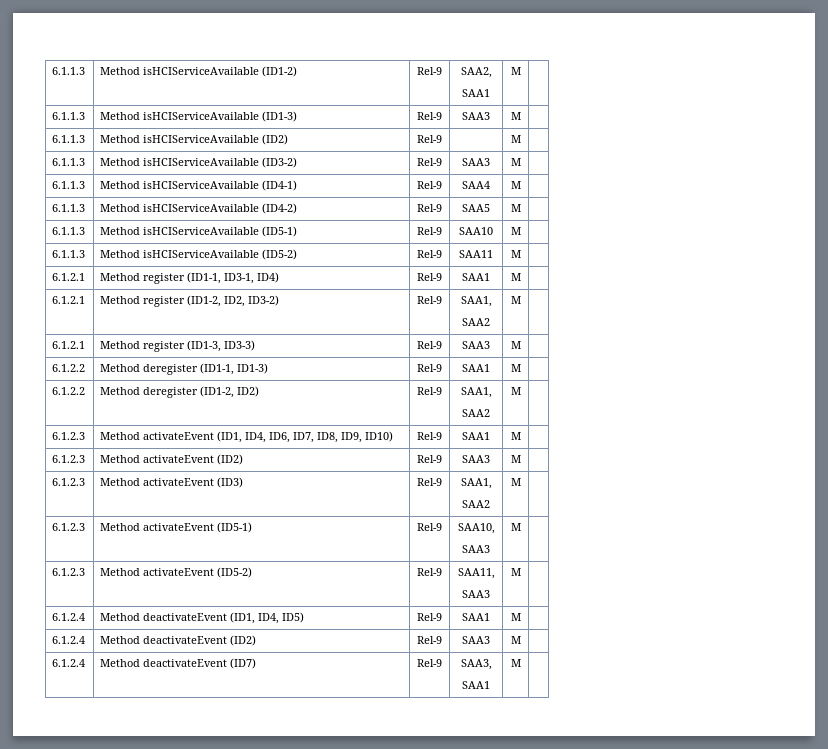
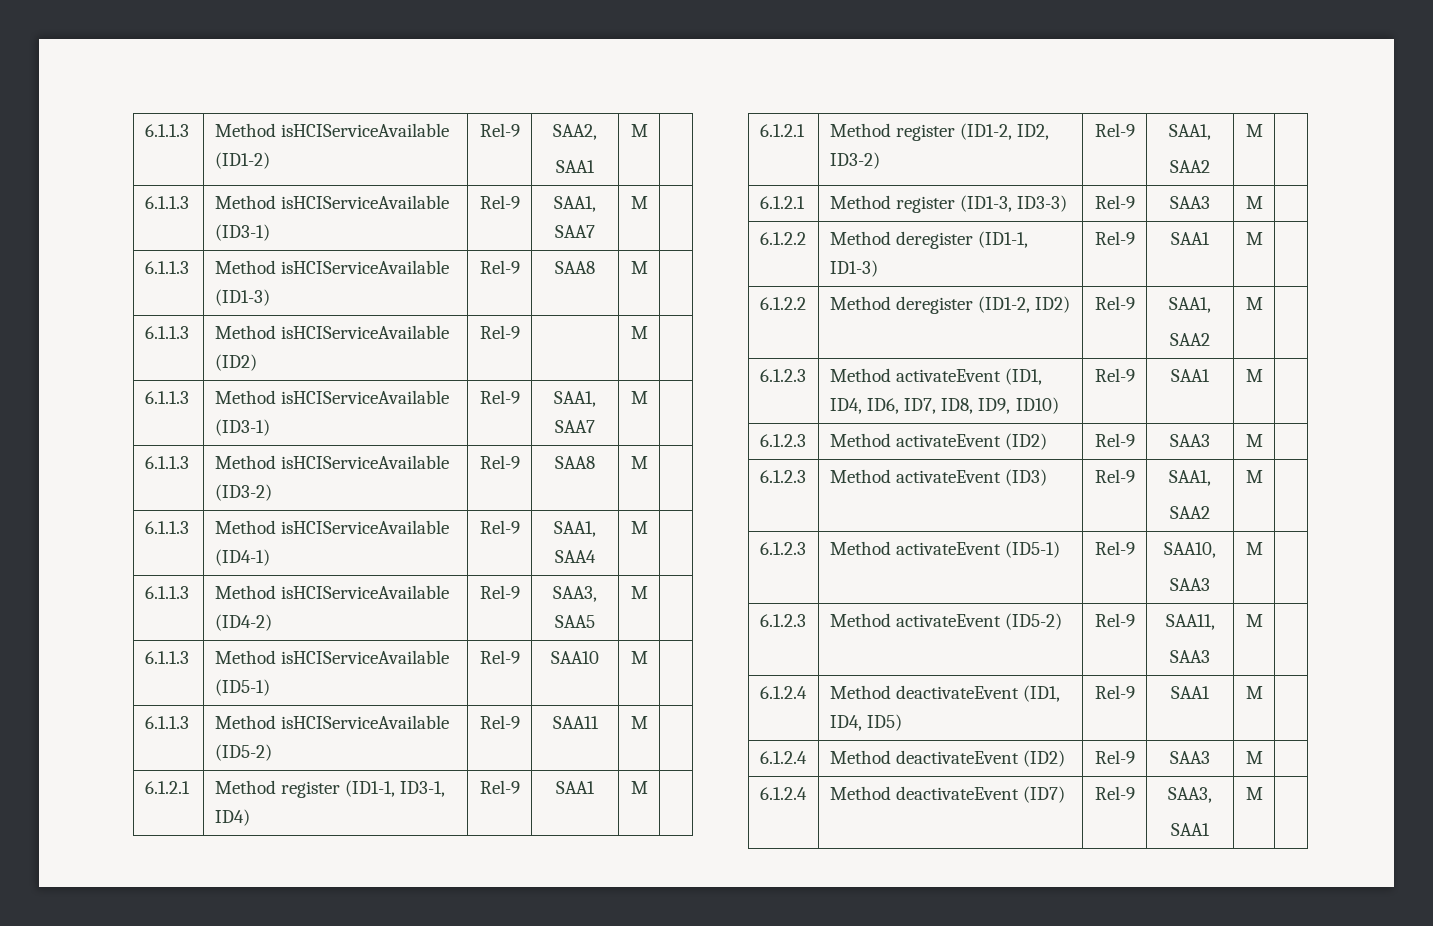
  6.1.1.3 | Method isHCIServiceAvailable (ID1-2) | Rel-9 | SAA2,
  SAA1 | M |
+ 6.1.1.3 | Method isHCIServiceAvailable (ID3-1) | Rel-9 | SAA1, SAA7 | M |
- 6.1.1.3 | Method isHCIServiceAvailable (ID1-3) | Rel-9 | SAA3 | M |
+ 6.1.1.3 | Method isHCIServiceAvailable (ID1-3) | Rel-9 | SAA8 | M |
  6.1.1.3 | Method isHCIServiceAvailable (ID2) | Rel-9 | | M |
+ 6.1.1.3 | Method isHCIServiceAvailable (ID3-1) | Rel-9 | SAA1, SAA7 | M |
- 6.1.1.3 | Method isHCIServiceAvailable (ID3-2) | Rel-9 | SAA3 | M |
+ 6.1.1.3 | Method isHCIServiceAvailable (ID3-2) | Rel-9 | SAA8 | M |
- 6.1.1.3 | Method isHCIServiceAvailable (ID4-1) | Rel-9 | SAA4 | M |
+ 6.1.1.3 | Method isHCIServiceAvailable (ID4-1) | Rel-9 | SAA1, SAA4 | M |
- 6.1.1.3 | Method isHCIServiceAvailable (ID4-2) | Rel-9 | SAA5 | M |
+ 6.1.1.3 | Method isHCIServiceAvailable (ID4-2) | Rel-9 | SAA3, SAA5 | M |

